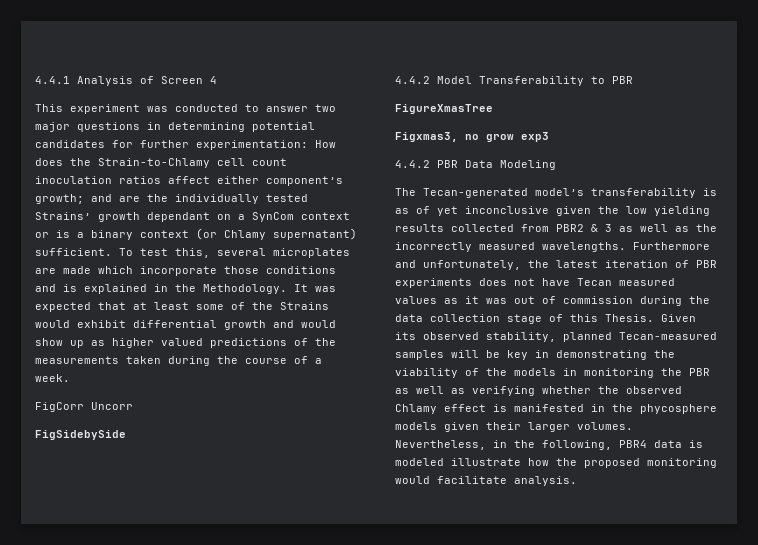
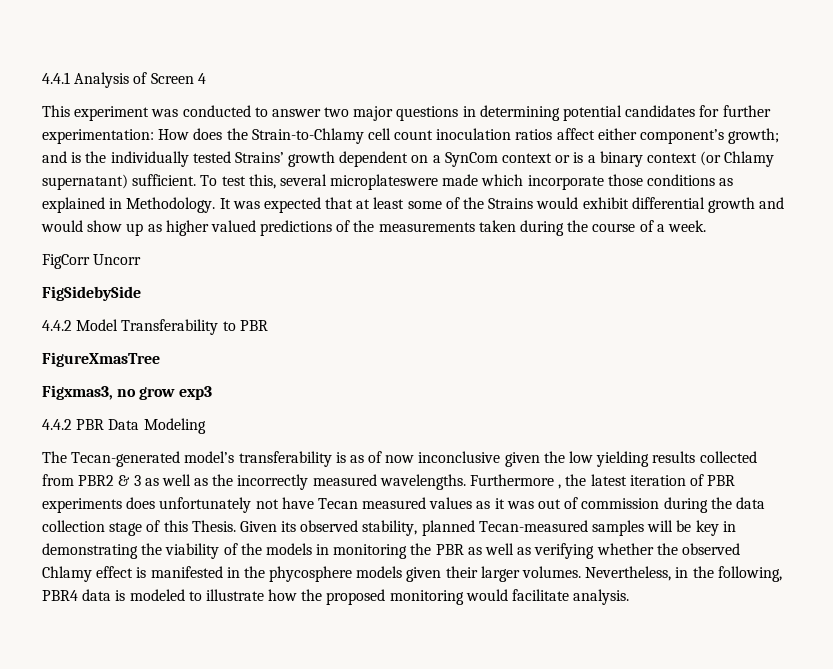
- This experiment was conducted to answer two major questions in determining potential candidates for further experimentation: How does the Strain-to-Chlamy cell count inoculation ratios affect either component’s growth; and are the individually tested Strains’ growth dependant on a SynCom context or is a binary context (or Chlamy supernatant) sufficient.
+ This experiment was conducted to answer two major questions in determining potential candidates for further experimentation: How does the Strain-to-Chlamy cell count inoculation ratios affect either component’s growth; and is the individually tested Strains’ growth dependent on a SynCom context or is a binary context (or Chlamy supernatant) sufficient.
- To test this, several microplates are made which incorporate those conditions and is explained in the Methodology.
+ To test this, several microplateswere made which incorporate those conditions as explained in Methodology.
- The Tecan-generated model’s transferability is as of yet inconclusive given the low yielding results collected from PBR2 & 3 as well as the incorrectly measured wavelengths.
+ The Tecan-generated model’s transferability is as of now inconclusive given the low yielding results collected from PBR2 & 3 as well as the incorrectly measured wavelengths.
- Furthermore and unfortunately, the latest iteration of PBR experiments does not have Tecan measured values as it was out of commission during the data collection stage of this Thesis.
+ Furthermore , the latest iteration of PBR experiments does unfortunately not have Tecan measured values as it was out of commission during the data collection stage of this Thesis.
- Nevertheless, in the following, PBR4 data is modeled illustrate how the proposed monitoring would facilitate analysis.
+ Nevertheless, in the following, PBR4 data is modeled to illustrate how the proposed monitoring would facilitate analysis.

